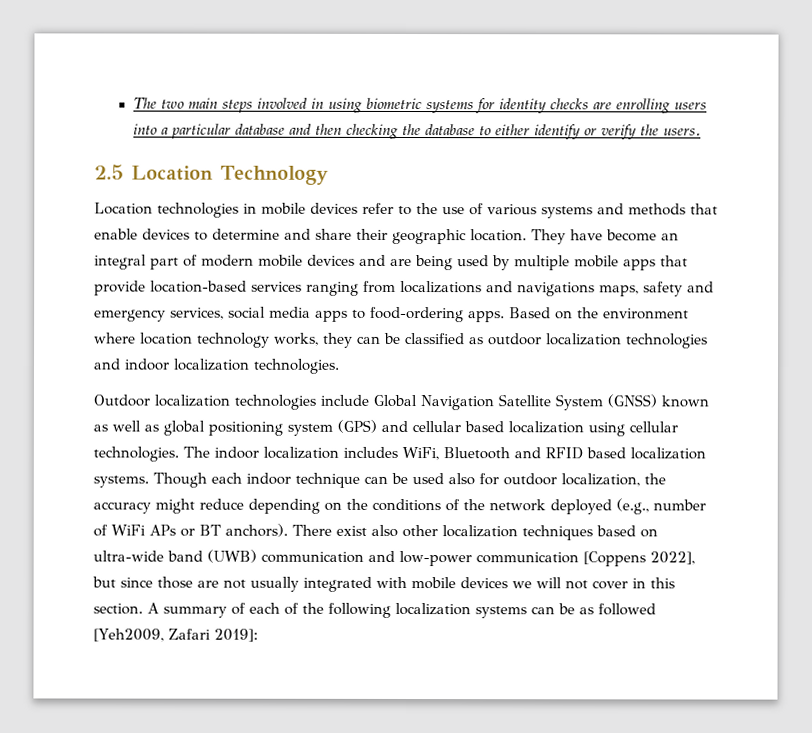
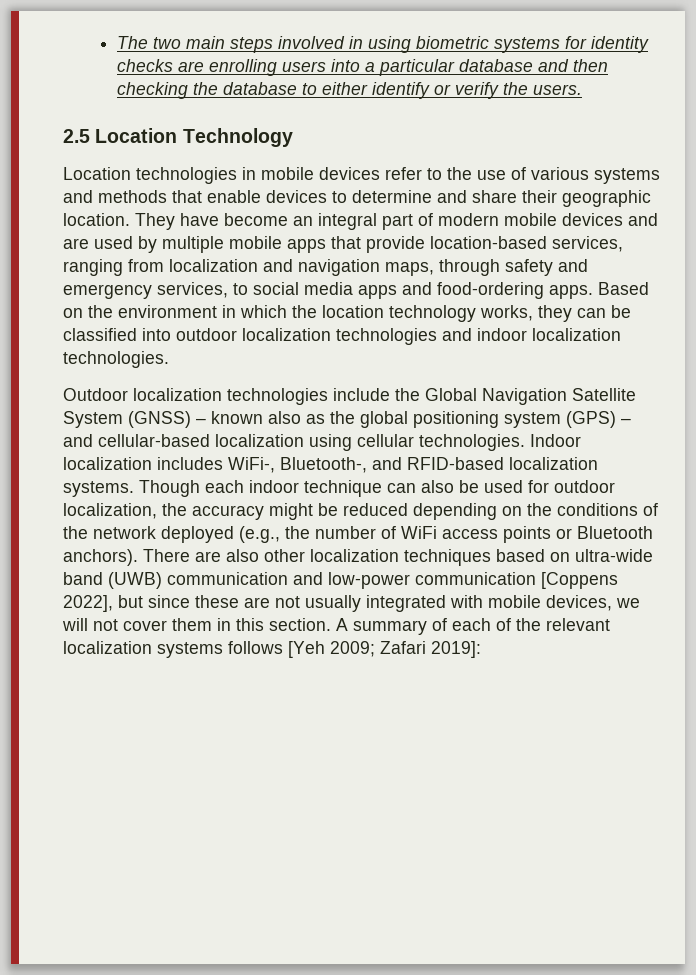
- They have become an integral part of modern mobile devices and are being used by multiple mobile apps that provide location-based services ranging from localizations and navigations maps, safety and emergency services, social media apps to food-ordering apps.
+ They have become an integral part of modern mobile devices and are used by multiple mobile apps that provide location-based services, ranging from localization and navigation maps, through safety and emergency services, to social media apps and food-ordering apps.
- Based on the environment where location technology works, they can be classified as outdoor localization technologies and indoor localization technologies.
+ Based on the environment in which the location technology works, they can be classified into outdoor localization technologies and indoor localization technologies.
- Outdoor localization technologies include Global Navigation Satellite System (GNSS) known as well as global positioning system (GPS) and cellular based localization using cellular technologies.
+ Outdoor localization technologies include the Global Navigation Satellite System (GNSS) – known also as the global positioning system (GPS) – and cellular-based localization using cellular technologies.
- The indoor localization includes WiFi, Bluetooth and RFID based localization systems.
+ Indoor localization includes WiFi-, Bluetooth-, and RFID-based localization systems.
- Though each indoor technique can be used also for outdoor localization, the accuracy might reduce depending on the conditions of the network deployed (e.g., number of WiFi APs or BT anchors).
+ Though each indoor technique can also be used for outdoor localization, the accuracy might be reduced depending on the conditions of the network deployed (e.g., the number of WiFi access points or Bluetooth anchors).
- There exist also other localization techniques based on ultra-wide band (UWB) communication and low-power communication [Coppens 2022], but since those are not usually integrated with mobile devices we will not cover in this section.
+ There are also other localization techniques based on ultra-wide band (UWB) communication and low-power communication [Coppens 2022], but since these are not usually integrated with mobile devices, we will not cover them in this section.
- A summary of each of the following localization systems can be as followed [Yeh2009, Zafari 2019]:
+ A summary of each of the relevant localization systems follows [Yeh 2009; Zafari 2019]:

